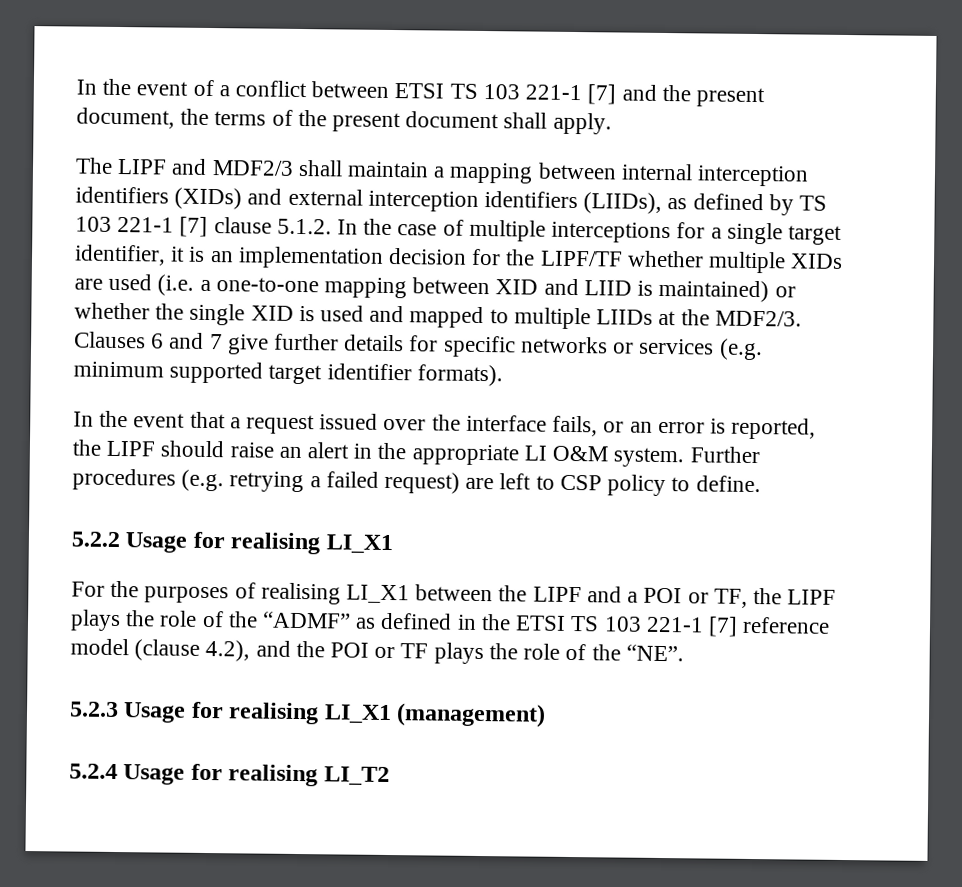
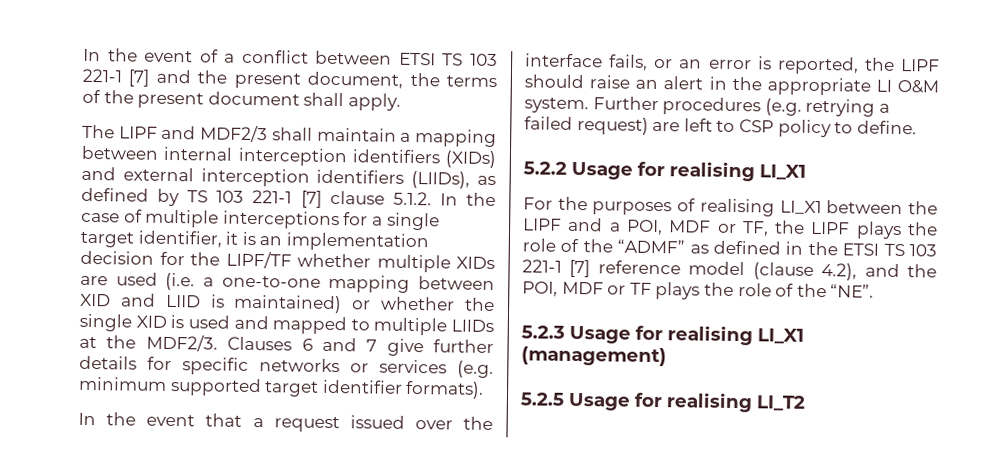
- For the purposes of realising LI_X1 between the LIPF and a POI or TF, the LIPF plays the role of the “ADMF” as defined in the ETSI TS 103 221-1 [7] reference model (clause 4.2), and the POI or TF plays the role of the “NE”.
+ For the purposes of realising LI_X1 between the LIPF and a POI, MDF or TF, the LIPF plays the role of the “ADMF” as defined in the ETSI TS 103 221-1 [7] reference model (clause 4.2), and the POI, MDF or TF plays the role of the “NE”.
- 5.2.4 Usage for realising LI_T2
+ 5.2.5 Usage for realising LI_T2

